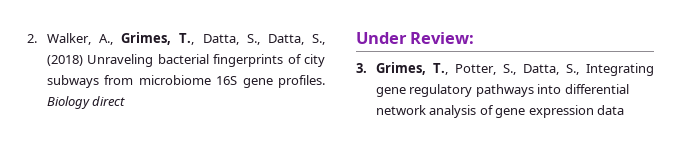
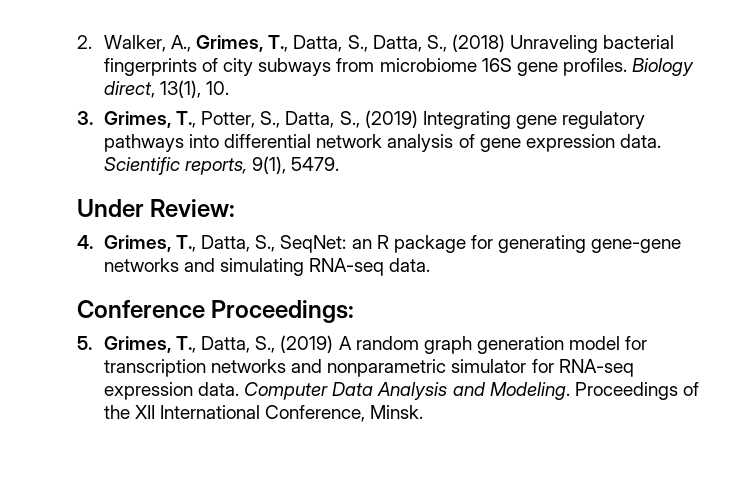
- Biology direct
- Under Review:
+ Biology direct, 13(1), 10.
- 3. Grimes, T., Potter, S., Datta, S., Integrating gene regulatory pathways into differential network analysis of gene expression data
+ 3. Grimes, T., Potter, S., Datta, S., (2019) Integrating gene regulatory pathways into differential network analysis of gene expression data. Scientific reports, 9(1), 5479.
+ Under Review:
+ 4. Grimes, T., Datta, S., SeqNet: an R package for generating gene-gene networks and simulating RNA-seq data.
+ Conference Proceedings:
+ 5. Grimes, T., Datta, S., (2019) A random graph generation model for transcription networks and nonparametric simulator for RNA-seq expression data. Computer Data Analysis and Modeling. Proceedings of the XII International Conference, Minsk.

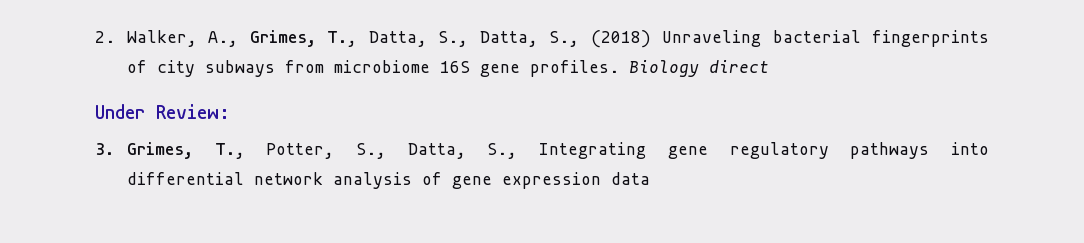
- Biology direct, 13(1), 10.
+ Biology direct
+ Under Review:
- 3. Grimes, T., Potter, S., Datta, S., (2019) Integrating gene regulatory pathways into differential network analysis of gene expression data. Scientific reports, 9(1), 5479.
- Under Review:
- 4. Grimes, T., Datta, S., SeqNet: an R package for generating gene-gene networks and simulating RNA-seq data.
- Conference Proceedings:
- 5. Grimes, T., Datta, S., (2019) A random graph generation model for transcription networks and nonparametric simulator for RNA-seq expression data. Computer Data Analysis and Modeling. Proceedings of the XII International Conference, Minsk.
+ 3. Grimes, T., Potter, S., Datta, S., Integrating gene regulatory pathways into differential network analysis of gene expression data

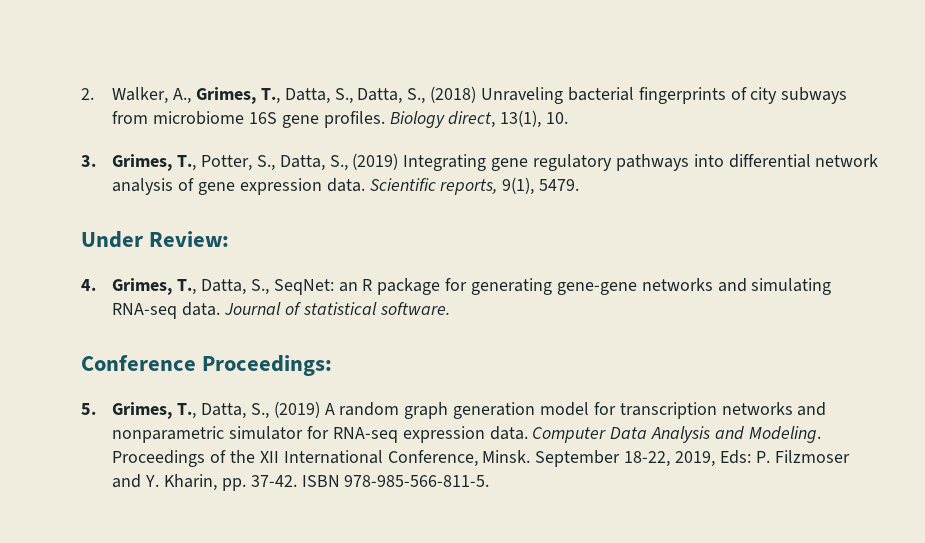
- Biology direct
- Under Review:
+ Biology direct, 13(1), 10.
- 3. Grimes, T., Potter, S., Datta, S., Integrating gene regulatory pathways into differential network analysis of gene expression data
+ 3. Grimes, T., Potter, S., Datta, S., (2019) Integrating gene regulatory pathways into differential network analysis of gene expression data. Scientific reports, 9(1), 5479.
+ Under Review:
+ 4. Grimes, T., Datta, S., SeqNet: an R package for generating gene-gene networks and simulating RNA-seq data. Journal of statistical software.
+ Conference Proceedings:
+ 5. Grimes, T., Datta, S., (2019) A random graph generation model for transcription networks and nonparametric simulator for RNA-seq expression data. Computer Data Analysis and Modeling. Proceedings of the XII International Conference, Minsk. September 18-22, 2019, Eds: P. Filzmoser and Y. Kharin, pp. 37-42. ISBN 978-985-566-811-5.

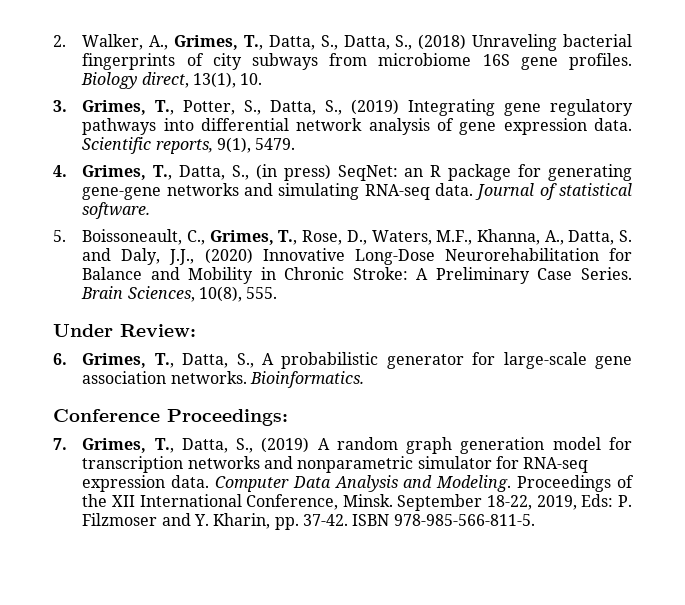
- Under Review:
- 4. Grimes, T., Datta, S., SeqNet: an R package for generating gene-gene networks and simulating RNA-seq data.
+ 4. Grimes, T., Datta, S., (in press) SeqNet: an R package for generating gene-gene networks and simulating RNA-seq data.
+ 5. Boissoneault, C., Grimes, T., Rose, D., Waters, M.F., Khanna, A., Datta, S. and Daly, J.J., (2020) Innovative Long-Dose Neurorehabilitation for Balance and Mobility in Chronic Stroke: A Preliminary Case Series. Brain Sciences, 10(8), 555.
+ Under Review:
+ 6. Grimes, T., Datta, S., A probabilistic generator for large-scale gene association networks. Bioinformatics.
- 5. Grimes, T., Datta, S., (2019) A random graph generation model for transcription networks and nonparametric simulator for RNA-seq expression data.
+ 7. Grimes, T., Datta, S., (2019) A random graph generation model for transcription networks and nonparametric simulator for RNA-seq expression data.

